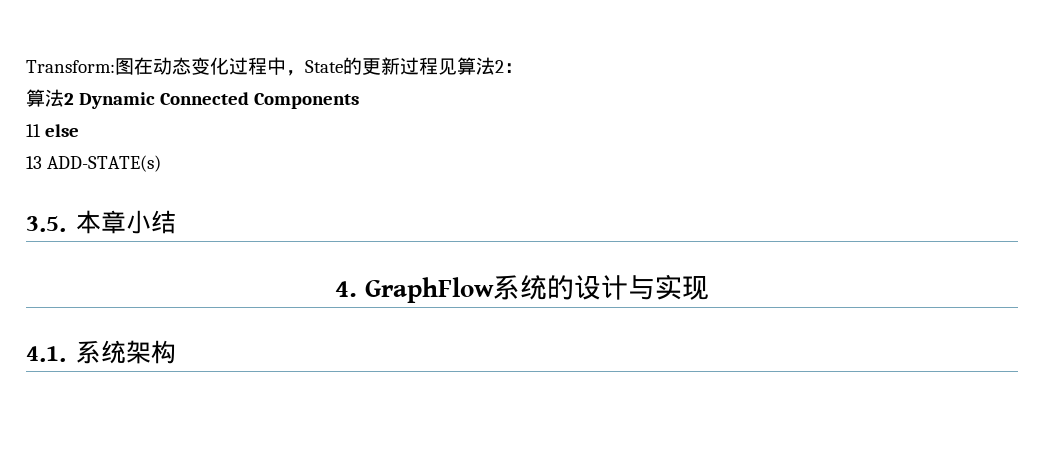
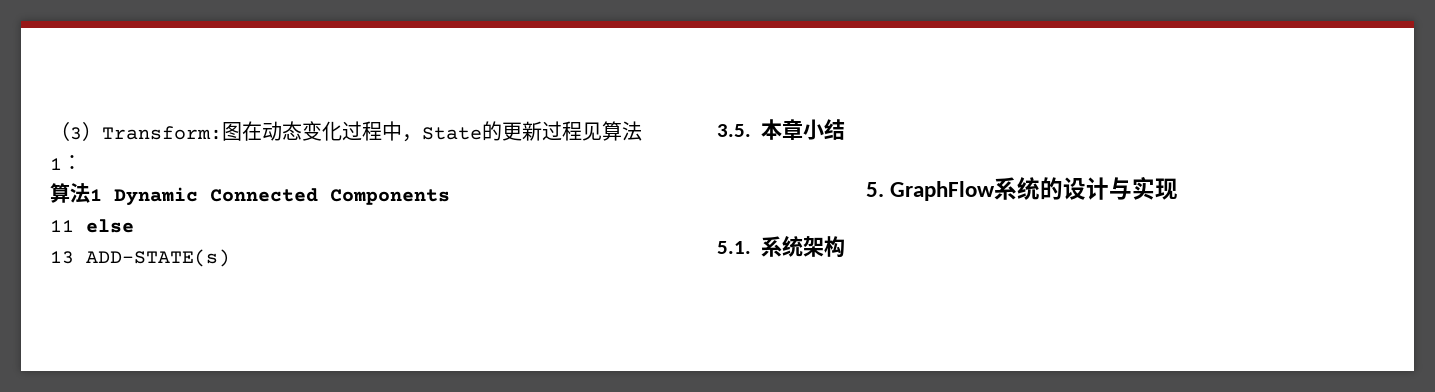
- Transform:图在动态变化过程中，State的更新过程见算法2：
+ （3）Transform:图在动态变化过程中，State的更新过程见算法1：
- 算法2 Dynamic Connected Components
+ 算法1 Dynamic Connected Components
- 4. GraphFlow系统的设计与实现
+ 5. GraphFlow系统的设计与实现
- 4.1.系统架构
+ 5.1.系统架构

